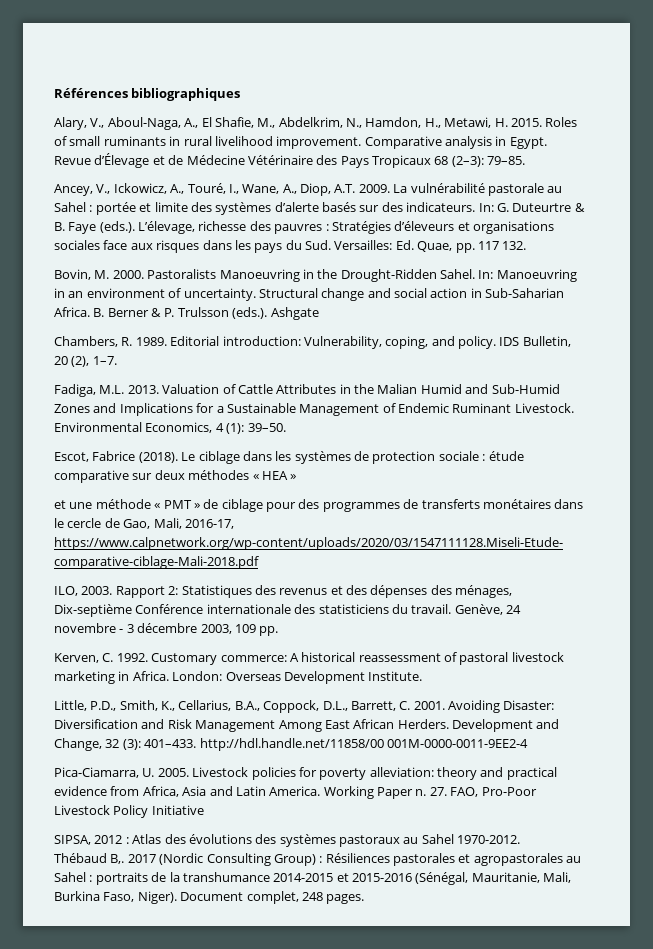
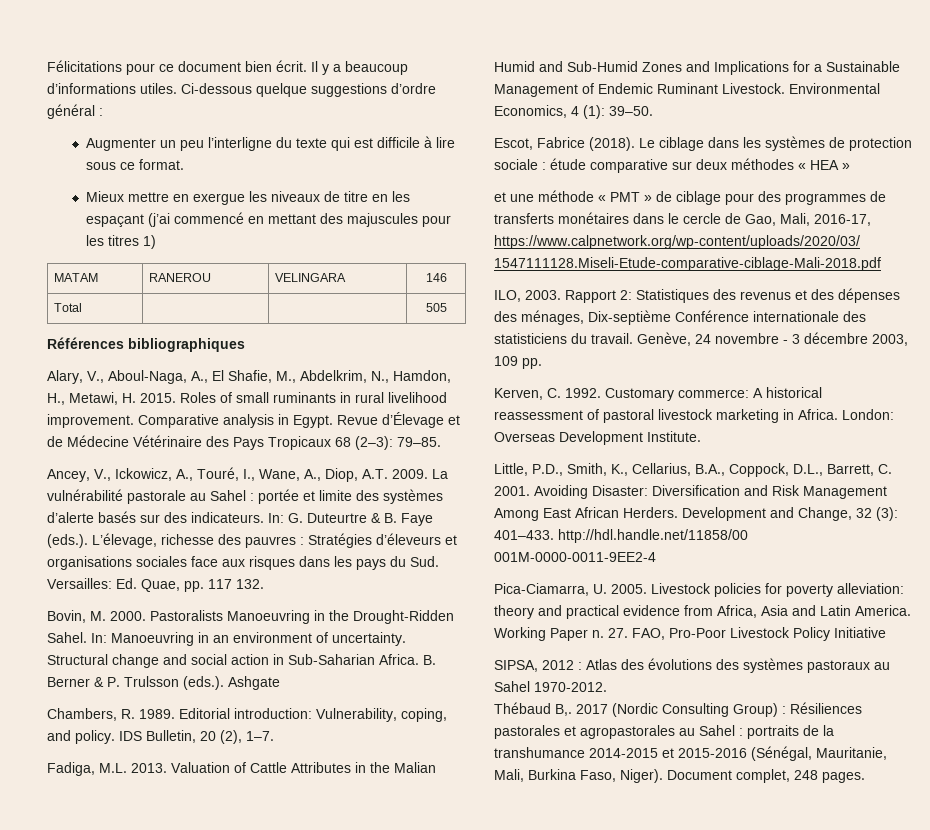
+ Félicitations pour ce document bien écrit. Il y a beaucoup d’informations utiles. Ci-dessous quelque suggestions d’ordre général :
+ Augmenter un peu l’interligne du texte qui est difficile à lire sous ce format.
+ Mieux mettre en exergue les niveaux de titre en les espaçant (j’ai commencé en mettant des majuscules pour les titres 1)
+ MATAM | RANEROU | VELINGARA | 146
+ Total | | | 505

